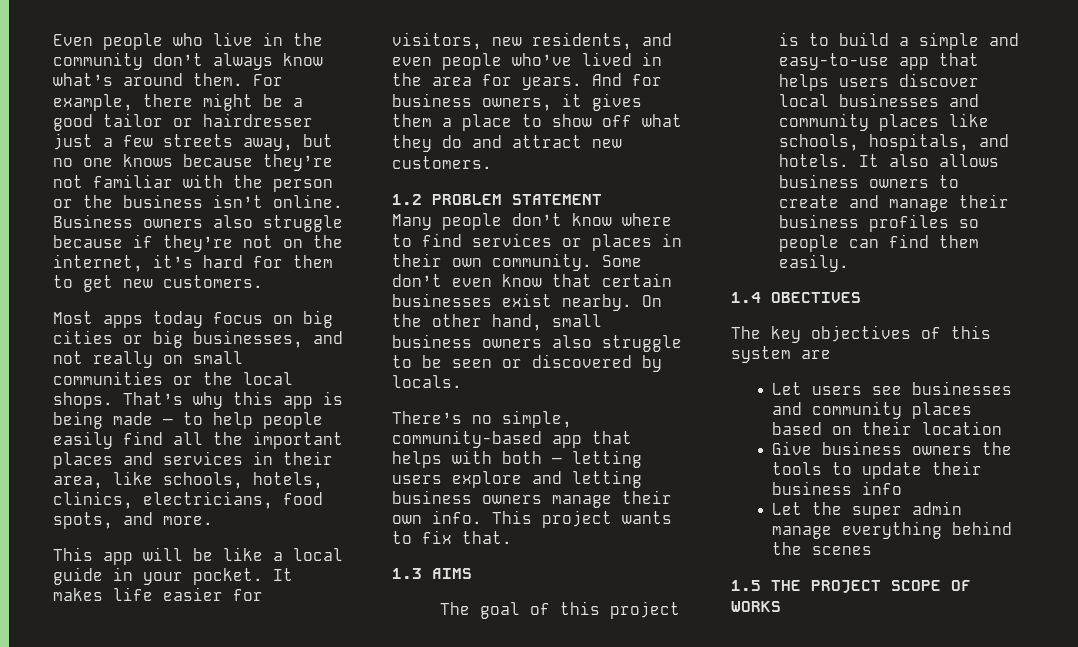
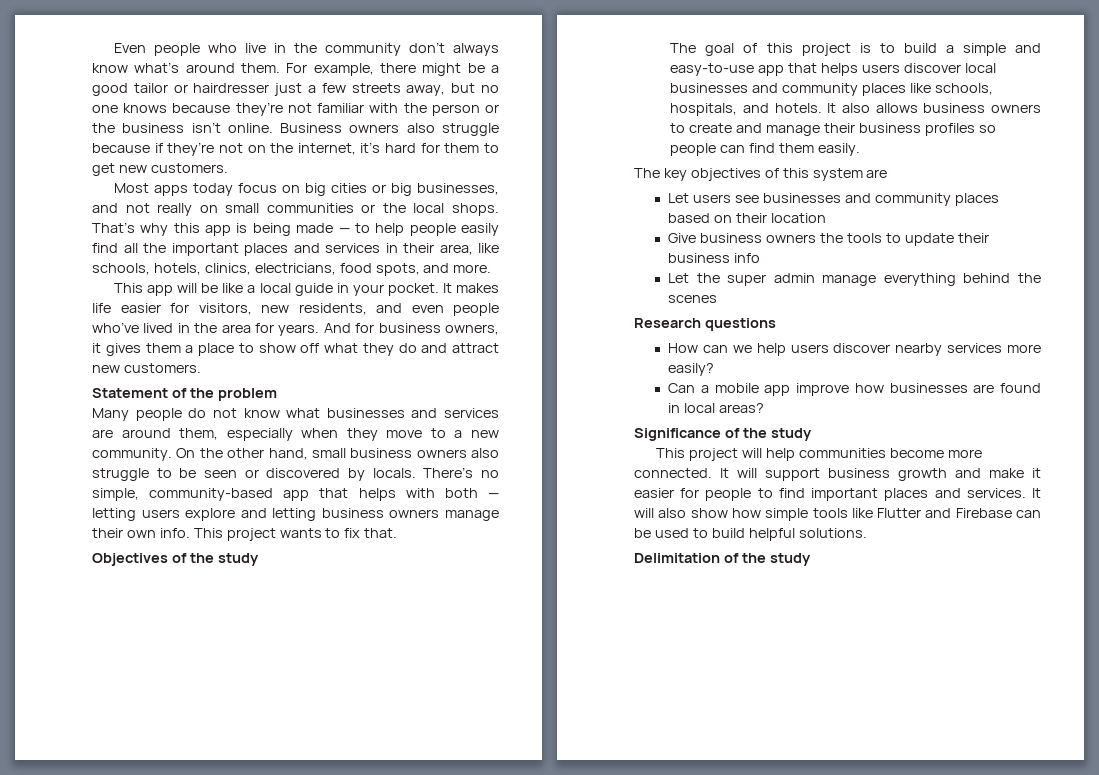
- 1.2 PROBLEM STATEMENT
- Many people don’t know where to find services or places in their own community. Some don’t even know that certain businesses exist nearby.
+ Statement of the problem
+ Many people do not know what businesses and services are around them, especially when they move to a new community.
- On the other hand, small business owners also struggle to be seen or discovered by locals.
- There’s no simple, community-based app that helps with both — letting users explore and letting business owners manage their own info.
+ On the other hand, small business owners also struggle to be seen or discovered by locals. There’s no simple, community-based app that helps with both — letting users explore and letting business owners manage their own info.
- 1.3 AIMS
+ Objectives of the study
- 1.4 OBECTIVES
- 1.5 THE PROJECT SCOPE OF WORKS
+ Research questions
+ How can we help users discover nearby services more easily?
+ Can a mobile app improve how businesses are found in local areas?
+ Significance of the study
+ This project will help communities become more connected. It will support business growth and make it easier for people to find important places and services. It will also show how simple tools like Flutter and Firebase can be used to build helpful solutions.
+ Delimitation of the study

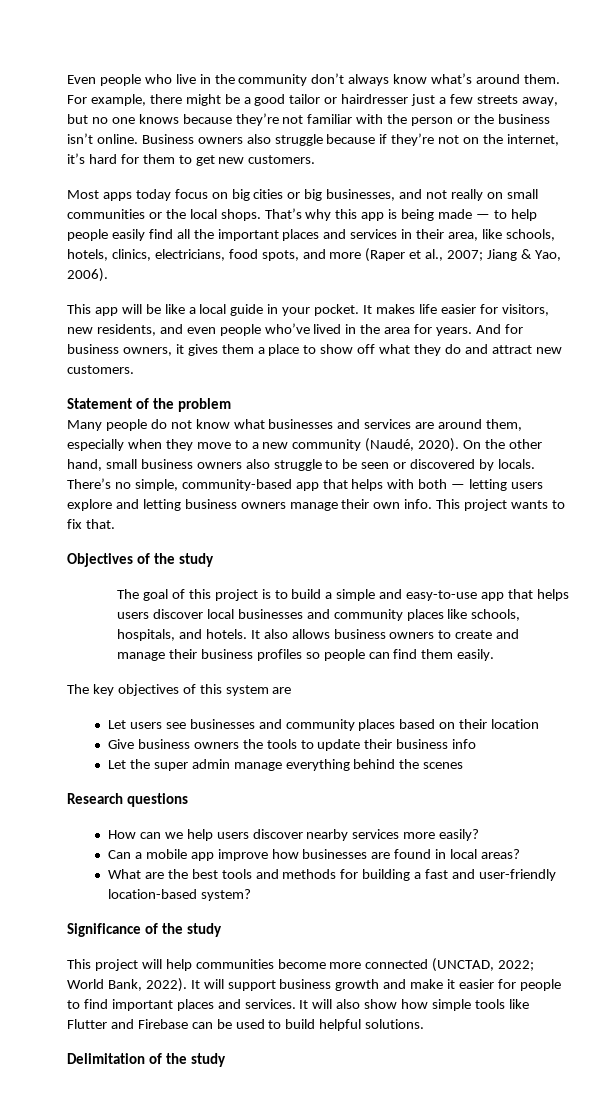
- That’s why this app is being made — to help people easily find all the important places and services in their area, like schools, hotels, clinics, electricians, food spots, and more.
+ That’s why this app is being made — to help people easily find all the important places and services in their area, like schools, hotels, clinics, electricians, food spots, and more (Raper et al., 2007; Jiang & Yao, 2006).
- Many people do not know what businesses and services are around them, especially when they move to a new community.
+ Many people do not know what businesses and services are around them, especially when they move to a new community (Naudé, 2020).
+ What are the best tools and methods for building a fast and user-friendly location-based system?
- This project will help communities become more connected.
+ This project will help communities become more connected (UNCTAD, 2022; World Bank, 2022).

